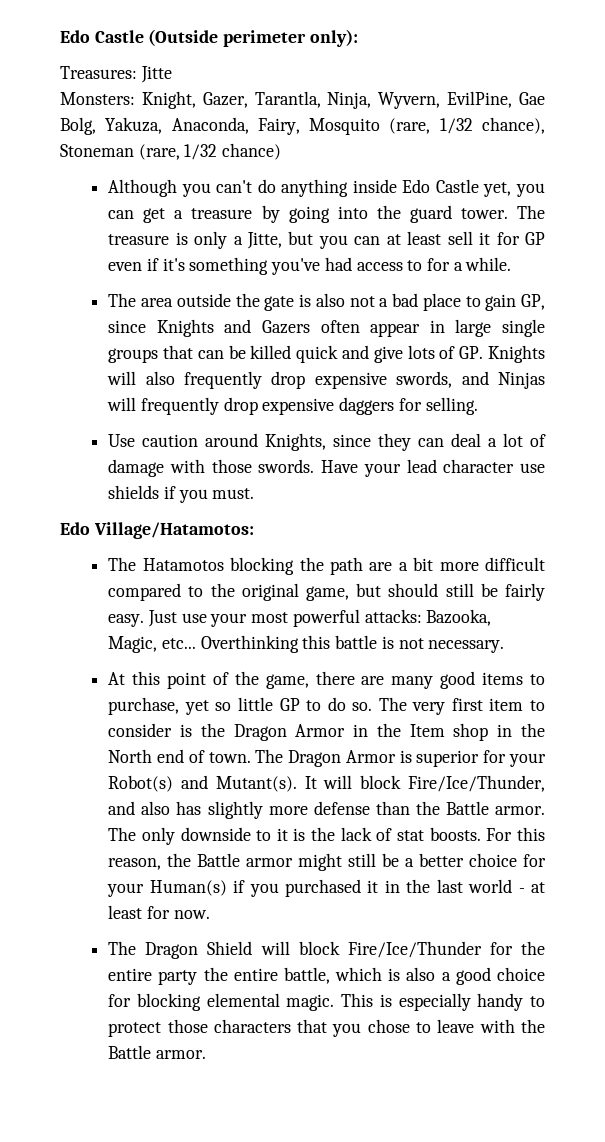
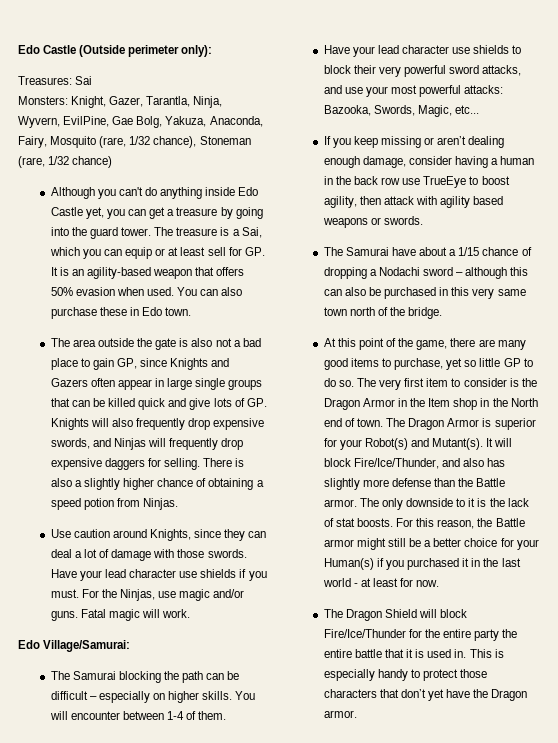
- Treasures: Jitte
+ Treasures: Sai
- The treasure is only a Jitte, but you can at least sell it for GP even if it's something you've had access to for a while.
+ The treasure is a Sai, which you can equip or at least sell for GP. It is an agility-based weapon that offers 50% evasion when used. You can also purchase these in Edo town.
+ There is also a slightly higher chance of obtaining a speed potion from Ninjas.
- Have your lead character use shields if you must.
- Edo Village/Hatamotos:
- The Hatamotos blocking the path are a bit more difficult compared to the original game, but should still be fairly easy. Just use your most powerful attacks: Bazooka, Magic, etc... Overthinking this battle is not necessary.
+ Have your lead character use shields if you must. For the Ninjas, use magic and/or guns. Fatal magic will work.
+ Edo Village/Samurai:
+ The Samurai blocking the path can be difficult – especially on higher skills. You will encounter between 1-4 of them.
+ Have your lead character use shields to block their very powerful sword attacks, and use your most powerful attacks: Bazooka, Swords, Magic, etc...
+ If you keep missing or aren’t dealing enough damage, consider having a human in the back row use TrueEye to boost agility, then attack with agility based weapons or swords.
+ The Samurai have about a 1/15 chance of dropping a Nodachi sword – although this can also be purchased in this very same town north of the bridge.
- The Dragon Shield will block Fire/Ice/Thunder for the entire party the entire battle, which is also a good choice for blocking elemental magic.
+ The Dragon Shield will block Fire/Ice/Thunder for the entire party the entire battle that it is used in.
- This is especially handy to protect those characters that you chose to leave with the Battle armor.
+ This is especially handy to protect those characters that don’t yet have the Dragon armor.

